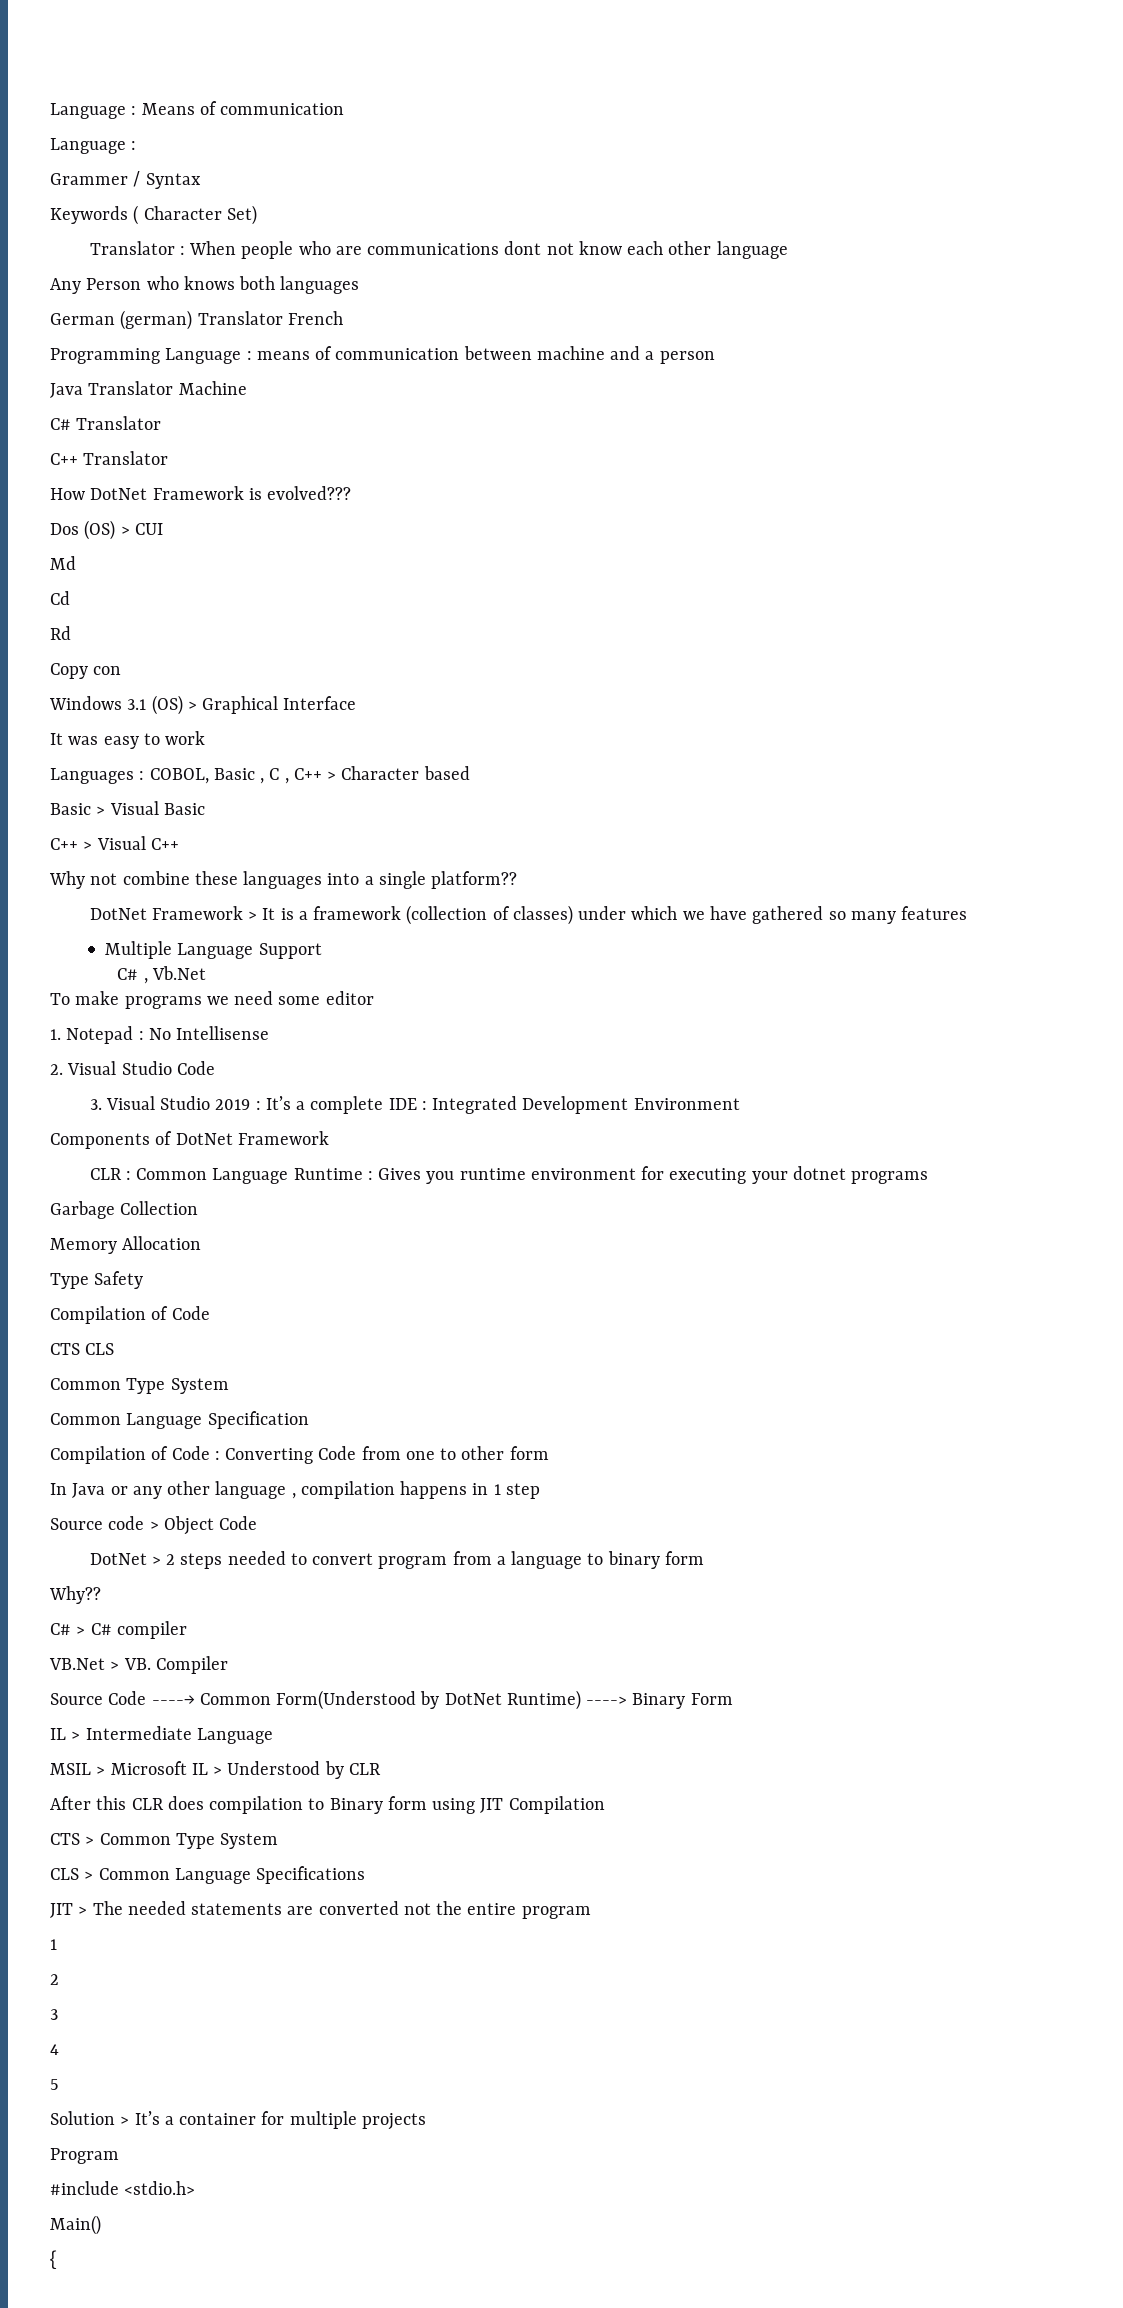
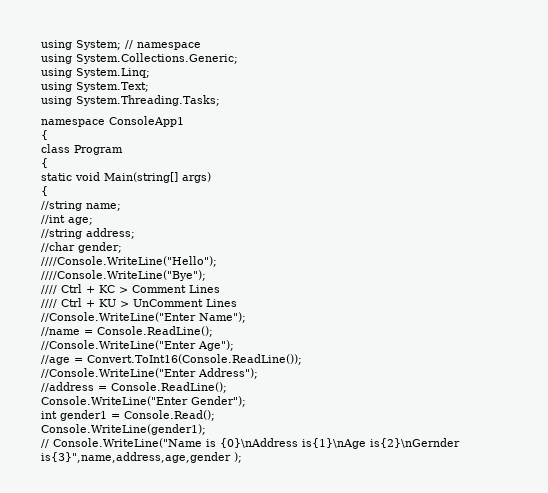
- Language : Means of communication
- Language :
- Grammer / Syntax
- Keywords ( Character Set)
- Translator : When people who are communications dont not know each other language
- Any Person who knows both languages
- German (german) Translator French
- Programming Language : means of communication between machine and a person
- Java Translator Machine
- C# Translator
- C++ Translator
- How DotNet Framework is evolved???
- Dos (OS) > CUI
- Md
- Cd
- Rd
- Copy con
- Windows 3.1 (OS) > Graphical Interface
- It was easy to work
- Languages : COBOL, Basic , C , C++ > Character based
- Basic > Visual Basic
- C++ > Visual C++
- Why not combine these languages into a single platform??
- DotNet Framework > It is a framework (collection of classes) under which we have gathered so many features
- Multiple Language Support
- C# , Vb.Net
- To make programs we need some editor
- 1. Notepad : No Intellisense
- 2. Visual Studio Code
- 3. Visual Studio 2019 : It’s a complete IDE : Integrated Development Environment
- Components of DotNet Framework
- CLR : Common Language Runtime : Gives you runtime environment for executing your dotnet programs
- Garbage Collection
- Memory Allocation
- Type Safety
- Compilation of Code
- CTS CLS
- Common Type System
- Common Language Specification
- Compilation of Code : Converting Code from one to other form
- In Java or any other language , compilation happens in 1 step
- Source code > Object Code
- DotNet > 2 steps needed to convert program from a language to binary form
- Why??
- C# > C# compiler
- VB.Net > VB. Compiler
- Source Code ----→ Common Form(Understood by DotNet Runtime) ----> Binary Form
- IL > Intermediate Language
- MSIL > Microsoft IL > Understood by CLR
- After this CLR does compilation to Binary form using JIT Compilation
- CTS > Common Type System
- CLS > Common Language Specifications
- JIT > The needed statements are converted not the entire program
- 1
- 2
- 3
- 4
- 5
- Solution > It’s a container for multiple projects
- Program
- #include <stdio.h>
- Main()
+ using System; // namespace
+ using System.Collections.Generic;
+ using System.Linq;
+ using System.Text;
+ using System.Threading.Tasks;
+ namespace ConsoleApp1
  {
+ class Program
+ {
+ static void Main(string[] args)
+ {
+ //string name;
+ //int age;
+ //string address;
+ //char gender;
+ ////Console.WriteLine("Hello");
+ ////Console.WriteLine("Bye");
+ //// Ctrl + KC > Comment Lines
+ //// Ctrl + KU > UnComment Lines
+ //Console.WriteLine("Enter Name");
+ //name = Console.ReadLine();
+ //Console.WriteLine("Enter Age");
+ //age = Convert.ToInt16(Console.ReadLine());
+ //Console.WriteLine("Enter Address");
+ //address = Console.ReadLine();
+ Console.WriteLine("Enter Gender");
+ int gender1 = Console.Read();
+ Console.WriteLine(gender1);
+ // Console.WriteLine("Name is {0}\nAddress is{1}\nAge is{2}\nGernder is{3}",name,address,age,gender );

